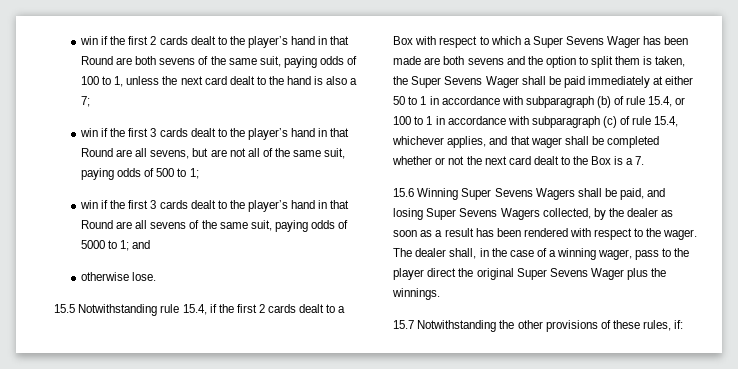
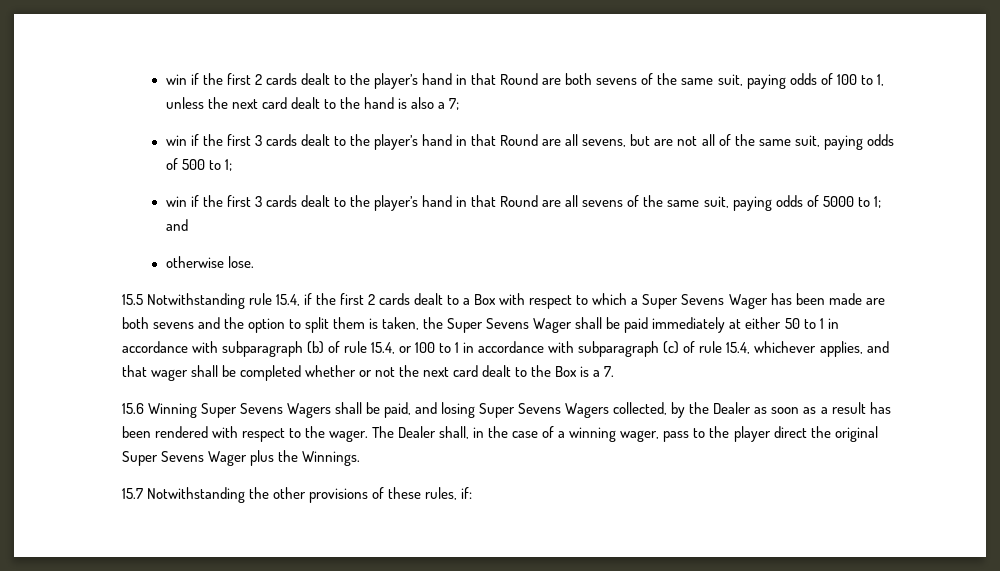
- 15.6 Winning Super Sevens Wagers shall be paid, and losing Super Sevens Wagers collected, by the dealer as soon as a result has been rendered with respect to the wager.
+ 15.6 Winning Super Sevens Wagers shall be paid, and losing Super Sevens Wagers collected, by the Dealer as soon as a result has been rendered with respect to the wager.
- The dealer shall, in the case of a winning wager, pass to the player direct the original Super Sevens Wager plus the winnings.
+ The Dealer shall, in the case of a winning wager, pass to the player direct the original Super Sevens Wager plus the Winnings.

